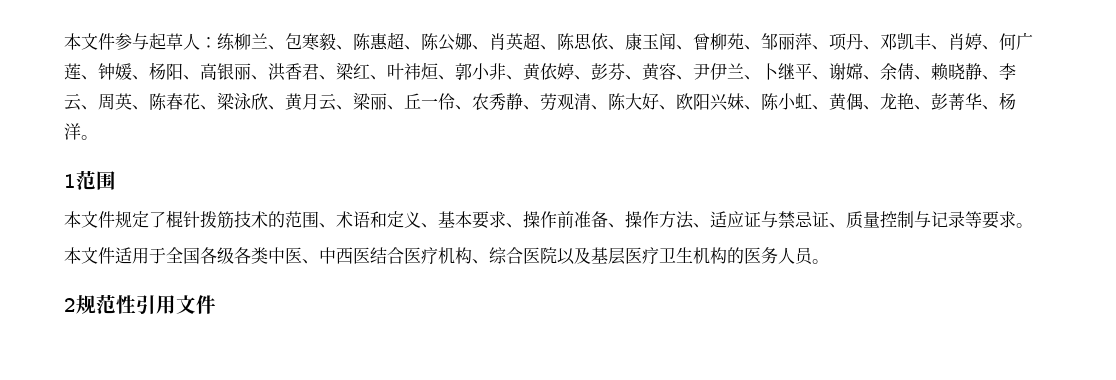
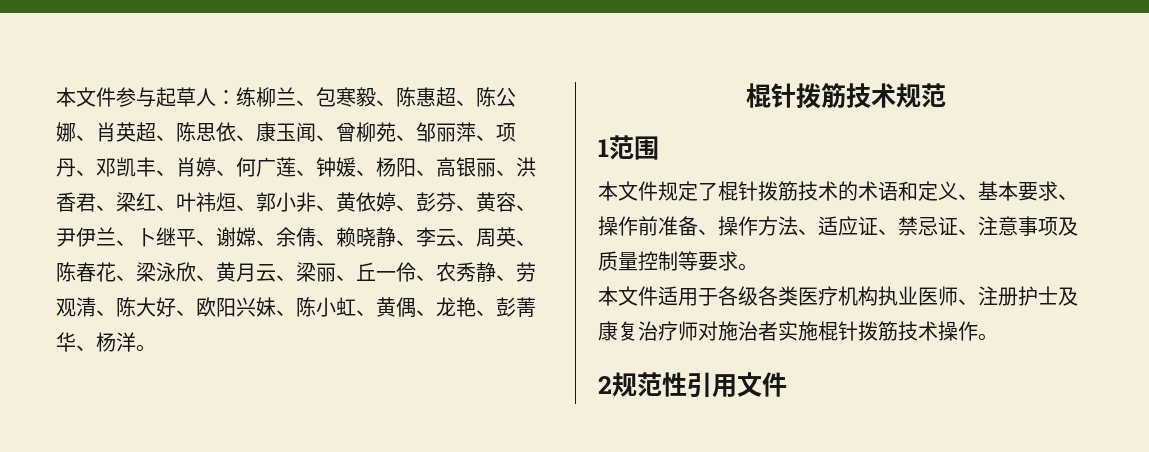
+ 棍针拨筋技术规范
- 本文件规定了棍针拨筋技术的范围、术语和定义、基本要求、操作前准备、操作方法、适应证与禁忌证、质量控制与记录等要求。
+ 本文件规定了棍针拨筋技术的术语和定义、基本要求、操作前准备、操作方法、适应证、禁忌证、注意事项及质量控制等要求。
- 本文件适用于全国各级各类中医、中西医结合医疗机构、综合医院以及基层医疗卫生机构的医务人员。
+ 本文件适用于各级各类医疗机构执业医师、注册护士及康复治疗师对施治者实施棍针拨筋技术操作。

